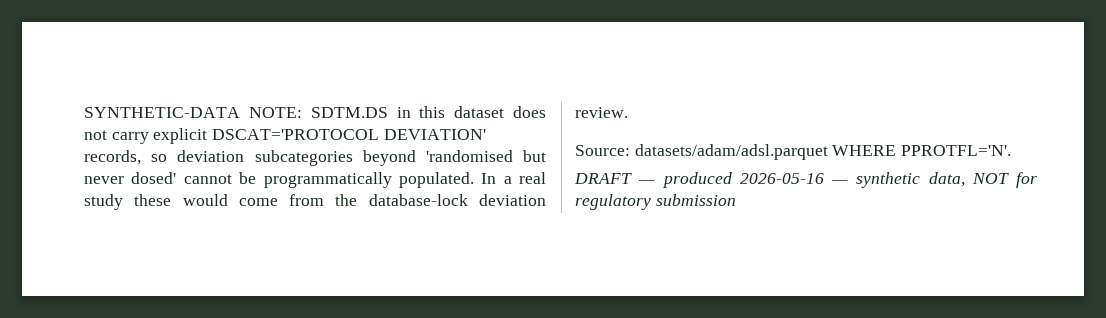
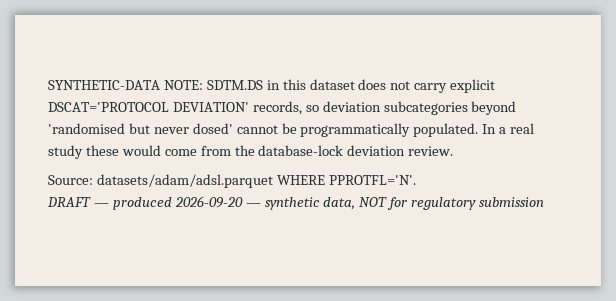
- DRAFT — produced 2026-05-16 — synthetic data, NOT for regulatory submission
+ DRAFT — produced 2026-09-20 — synthetic data, NOT for regulatory submission

